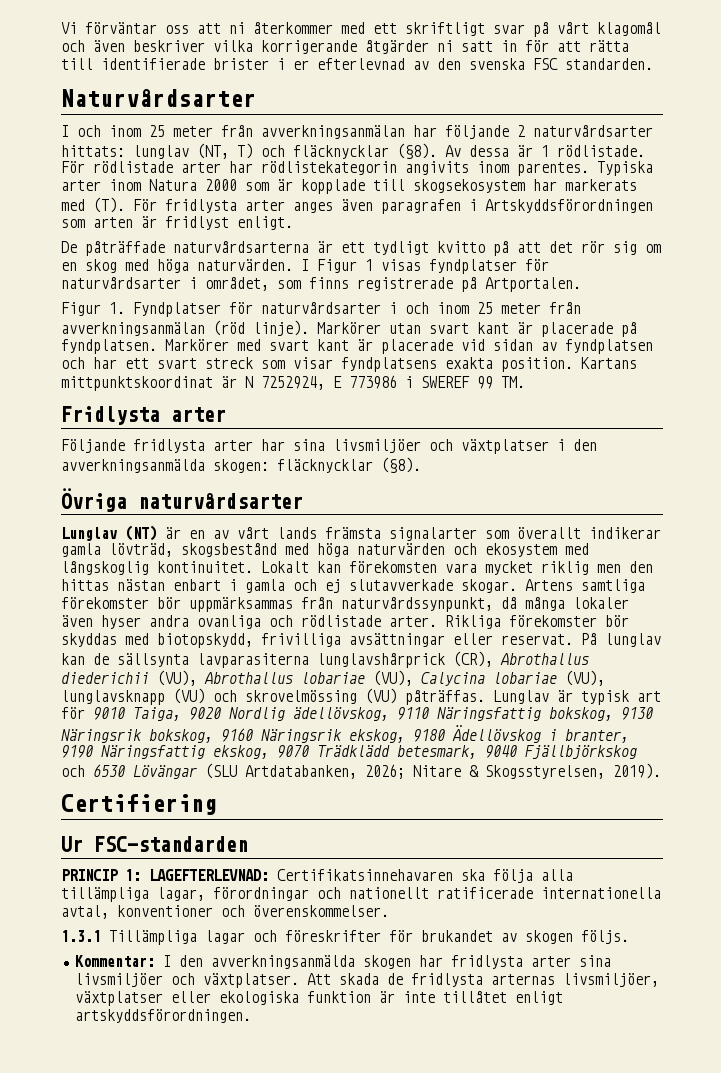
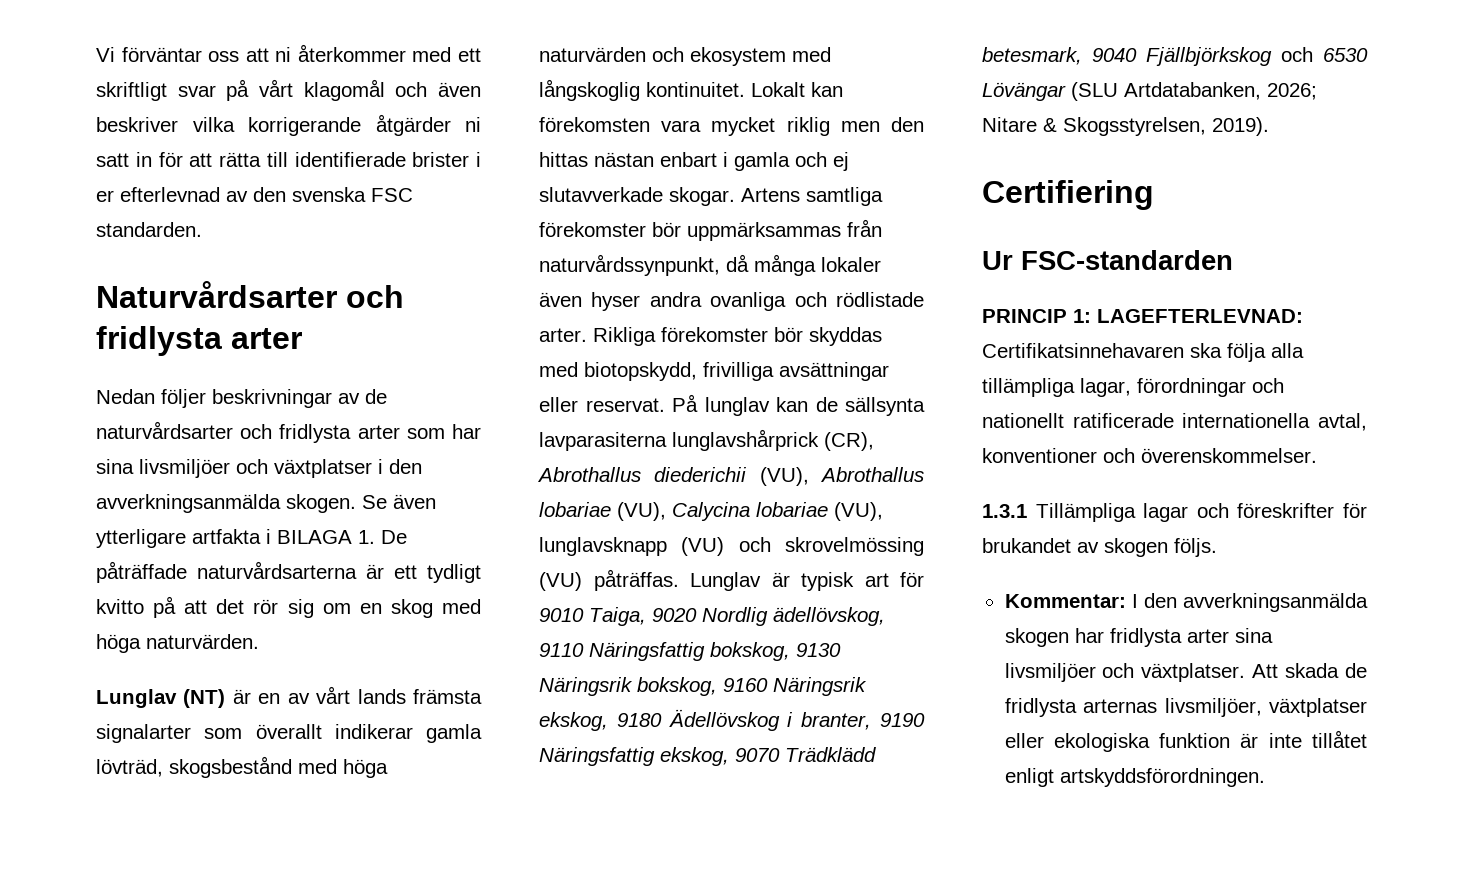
- Naturvårdsarter
- I och inom 25 meter från avverkningsanmälan har följande 2 naturvårdsarter hittats: lunglav (NT, T) och fläcknycklar (§8). Av dessa är 1 rödlistade. För rödlistade arter har rödlistekategorin angivits inom parentes. Typiska arter inom Natura 2000 som är kopplade till skogsekosystem har markerats med (T). För fridlysta arter anges även paragrafen i Artskyddsförordningen som arten är fridlyst enligt.
- De påträffade naturvårdsarterna är ett tydligt kvitto på att det rör sig om en skog med höga naturvärden. I Figur 1 visas fyndplatser för naturvårdsarter i området, som finns registrerade på Artportalen.
- Figur 1. Fyndplatser för naturvårdsarter i och inom 25 meter från avverkningsanmälan (röd linje). Markörer utan svart kant är placerade på fyndplatsen. Markörer med svart kant är placerade vid sidan av fyndplatsen och har ett svart streck som visar fyndplatsens exakta position. Kartans mittpunktskoordinat är N 7252924, E 773986 i SWEREF 99 TM.
- Fridlysta arter
- Följande fridlysta arter har sina livsmiljöer och växtplatser i den avverkningsanmälda skogen: fläcknycklar (§8).
- Övriga naturvårdsarter
+ Naturvårdsarter och fridlysta arter
+ Nedan följer beskrivningar av de naturvårdsarter och fridlysta arter som har sina livsmiljöer och växtplatser i den avverkningsanmälda skogen. Se även ytterligare artfakta i BILAGA 1. De påträffade naturvårdsarterna är ett tydligt kvitto på att det rör sig om en skog med höga naturvärden.

